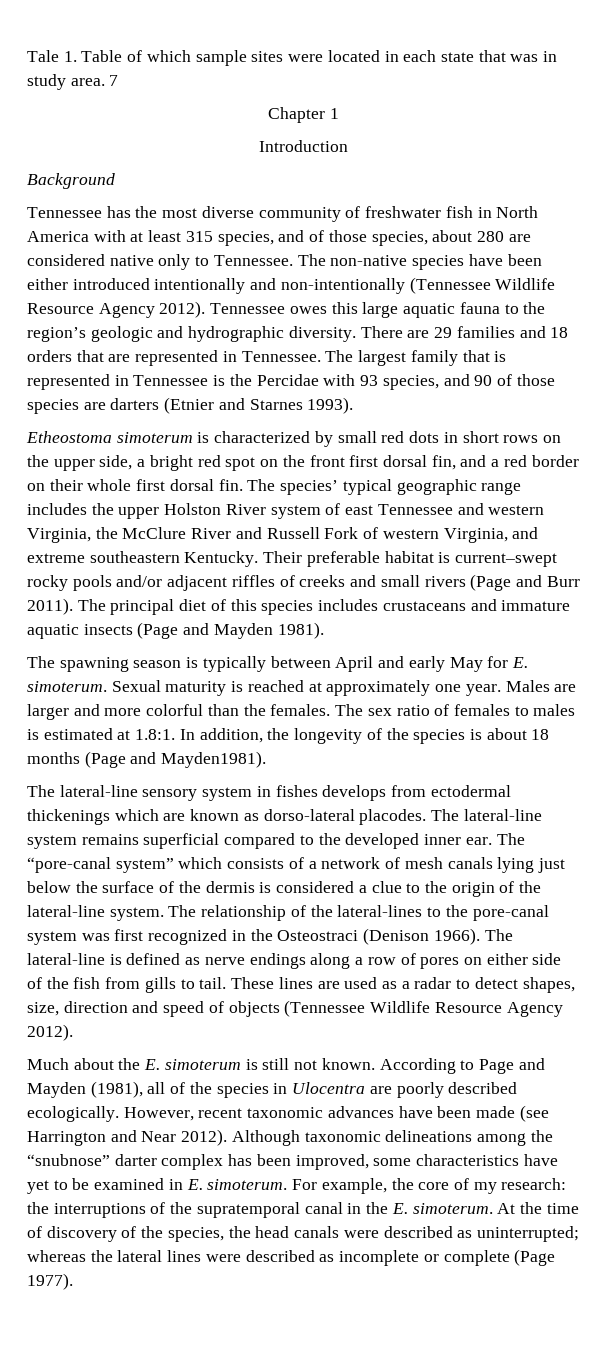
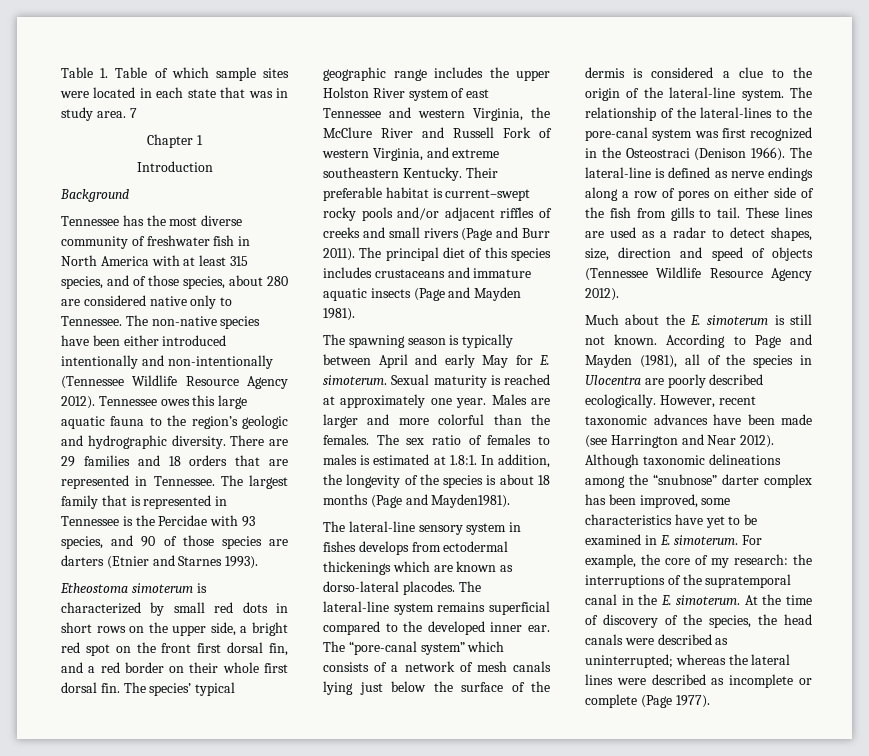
- Tale 1. Table of which sample sites were located in each state that was in study area.
+ Table 1. Table of which sample sites were located in each state that was in study area.

